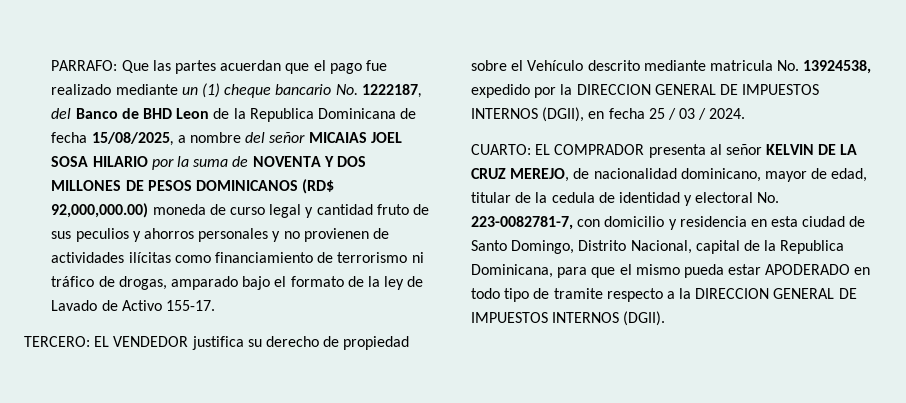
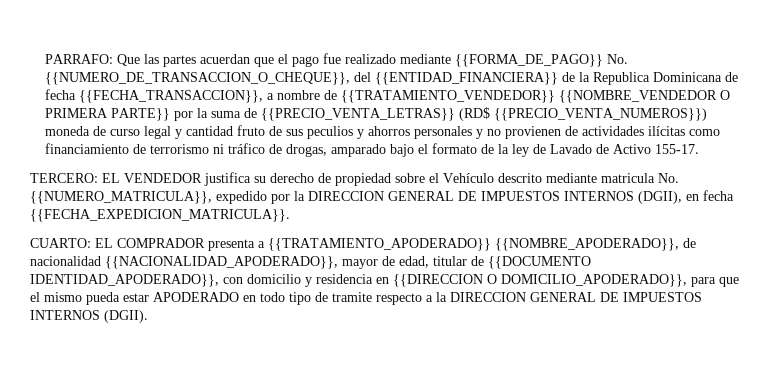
- PARRAFO: Que las partes acuerdan que el pago fue realizado mediante un (1) cheque bancario No. 1222187, del Banco de BHD Leon de la Republica Dominicana de fecha 15/08/2025, a nombre del señor MICAIAS JOEL SOSA HILARIO por la suma de NOVENTA Y DOS MILLONES DE PESOS DOMINICANOS (RD$ 92,000,000.00) moneda de curso legal y cantidad fruto de sus peculios y ahorros personales y no provienen de actividades ilícitas como financiamiento de terrorismo ni tráfico de drogas, amparado bajo el formato de la ley de Lavado de Activo 155-17.
+ PARRAFO: Que las partes acuerdan que el pago fue realizado mediante {{FORMA_DE_PAGO}} No. {{NUMERO_DE_TRANSACCION_O_CHEQUE}}, del {{ENTIDAD_FINANCIERA}} de la Republica Dominicana de fecha {{FECHA_TRANSACCION}}, a nombre de {{TRATAMIENTO_VENDEDOR}} {{NOMBRE_VENDEDOR O PRIMERA PARTE}} por la suma de {{PRECIO_VENTA_LETRAS}} (RD$ {{PRECIO_VENTA_NUMEROS}}) moneda de curso legal y cantidad fruto de sus peculios y ahorros personales y no provienen de actividades ilícitas como financiamiento de terrorismo ni tráfico de drogas, amparado bajo el formato de la ley de Lavado de Activo 155-17.
- TERCERO: EL VENDEDOR justifica su derecho de propiedad sobre el Vehículo descrito mediante matricula No. 13924538, expedido por la DIRECCION GENERAL DE IMPUESTOS INTERNOS (DGII), en fecha 25 / 03 / 2024.
+ TERCERO: EL VENDEDOR justifica su derecho de propiedad sobre el Vehículo descrito mediante matricula No. {{NUMERO_MATRICULA}}, expedido por la DIRECCION GENERAL DE IMPUESTOS INTERNOS (DGII), en fecha {{FECHA_EXPEDICION_MATRICULA}}.
- CUARTO: EL COMPRADOR presenta al señor KELVIN DE LA CRUZ MEREJO, de nacionalidad dominicano, mayor de edad, titular de la cedula de identidad y electoral No. 223-0082781-7, con domicilio y residencia en esta ciudad de Santo Domingo, Distrito Nacional, capital de la Republica Dominicana, para que el mismo pueda estar APODERADO en todo tipo de tramite respecto a la DIRECCION GENERAL DE IMPUESTOS INTERNOS (DGII).
+ CUARTO: EL COMPRADOR presenta a {{TRATAMIENTO_APODERADO}} {{NOMBRE_APODERADO}}, de nacionalidad {{NACIONALIDAD_APODERADO}}, mayor de edad, titular de {{DOCUMENTO IDENTIDAD_APODERADO}}, con domicilio y residencia en {{DIRECCION O DOMICILIO_APODERADO}}, para que el mismo pueda estar APODERADO en todo tipo de tramite respecto a la DIRECCION GENERAL DE IMPUESTOS INTERNOS (DGII).

